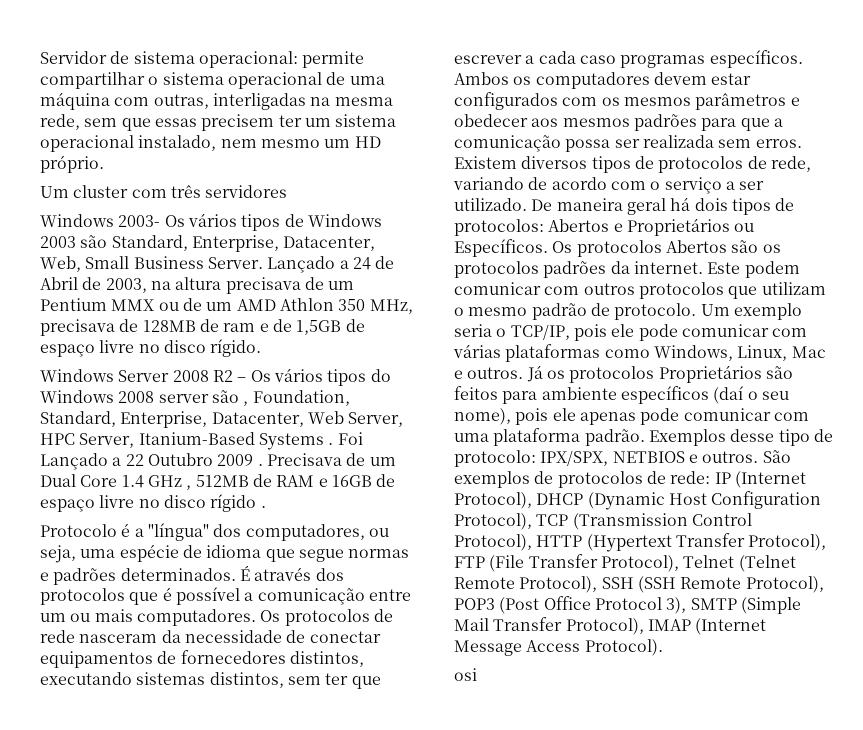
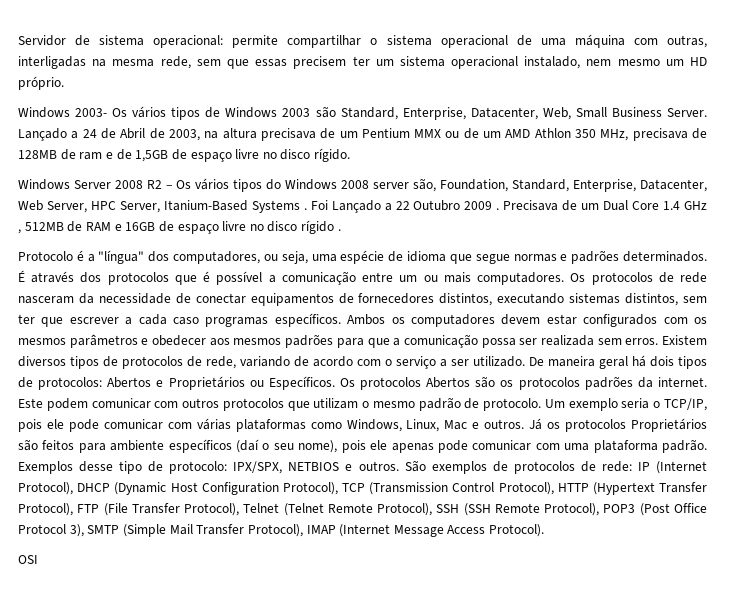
- Um cluster com três servidores
- Windows Server 2008 R2 – Os vários tipos do Windows 2008 server são , Foundation, Standard, Enterprise, Datacenter, Web Server, HPC Server, Itanium-Based Systems .
+ Windows Server 2008 R2 – Os vários tipos do Windows 2008 server são, Foundation, Standard, Enterprise, Datacenter, Web Server, HPC Server, Itanium-Based Systems .
- osi
+ OSI

